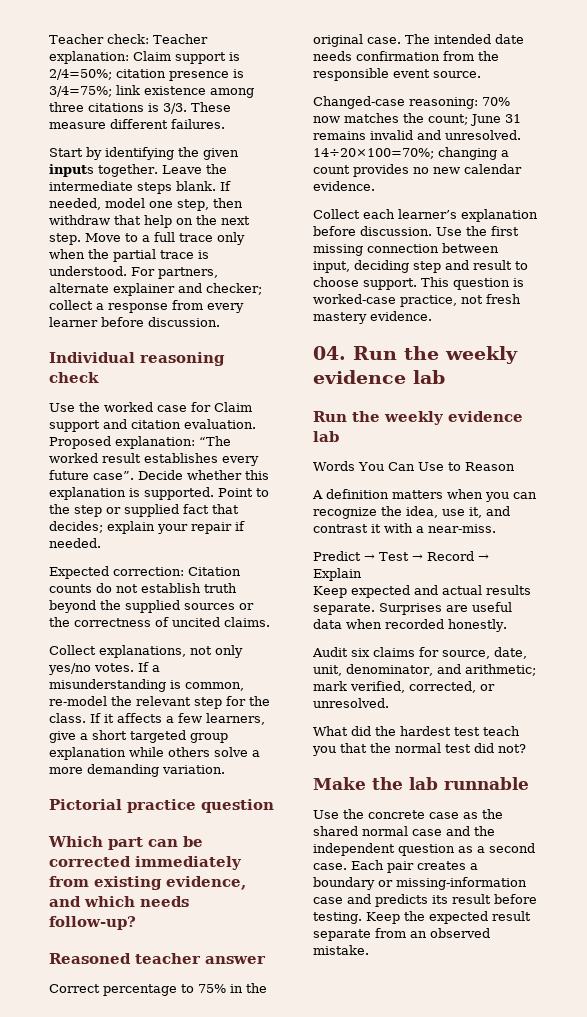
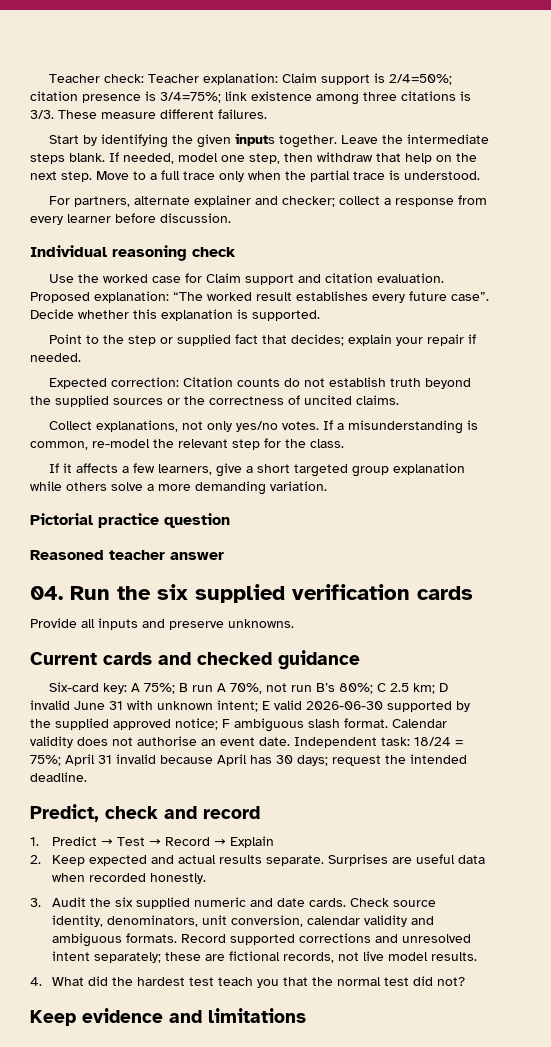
- Move to a full trace only when the partial trace is understood. For partners, alternate explainer and checker; collect a response from every learner before discussion.
+ Move to a full trace only when the partial trace is understood.
+ For partners, alternate explainer and checker; collect a response from every learner before discussion.
- Decide whether this explanation is supported. Point to the step or supplied fact that decides; explain your repair if needed.
+ Decide whether this explanation is supported.
+ Point to the step or supplied fact that decides; explain your repair if needed.
- If a misunderstanding is common, re-model the relevant step for the class. If it affects a few learners, give a short targeted group explanation while others solve a more demanding variation.
+ If a misunderstanding is common, re-model the relevant step for the class.
+ If it affects a few learners, give a short targeted group explanation while others solve a more demanding variation.
- Which part can be corrected immediately from existing evidence, and which needs follow-up?
  Reasoned teacher answer
- Correct percentage to 75% in the original case. The intended date needs confirmation from the responsible event source.
- Changed-case reasoning: 70% now matches the count; June 31 remains invalid and unresolved. 14÷20×100=70%; changing a count provides no new calendar evidence.
- Collect each learner’s explanation before discussion. Use the first missing connection between input, deciding step and result to choose support. This question is worked-case practice, not fresh mastery evidence.
- 04. Run the weekly evidence lab
- Run the weekly evidence lab
- Words You Can Use to Reason
- A definition matters when you can recognize the idea, use it, and contrast it with a near-miss.
- Predict → Test → Record → Explain
+ 04. Run the six supplied verification cards
+ Provide all inputs and preserve unknowns.
+ Current cards and checked guidance
+ Six-card key: A 75%; B run A 70%, not run B’s 80%; C 2.5 km; D invalid June 31 with unknown intent; E valid 2026-06-30 supported by the supplied approved notice; F ambiguous slash format. Calendar validity does not authorise an event date. Independent task: 18/24 = 75%; April 31 invalid because April has 30 days; request the intended deadline.
+ Predict, check and record
+ 1. Predict → Test → Record → Explain
- Keep expected and actual results separate.
+ 2. Keep expected and actual results separate.
- Audit six claims for source, date, unit, denominator, and arithmetic; mark verified, corrected, or unresolved.
- What did the hardest test teach you that the normal test did not?
+ 3. Audit the six supplied numeric and date cards. Check source identity, denominators, unit conversion, calendar validity and ambiguous formats. Record supported corrections and unresolved intent separately; these are fictional records, not live model results.
+ 4. What did the hardest test teach you that the normal test did not?
- Make the lab runnable
- Use the concrete case as the shared normal case and the independent question as a second case. Each pair creates a boundary or missing-information case and predicts its result before testing. Keep the expected result separate from an observed mistake.
+ Keep evidence and limitations

